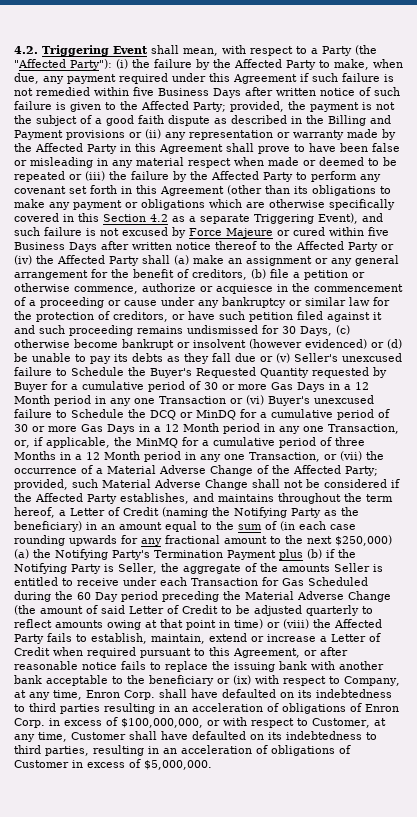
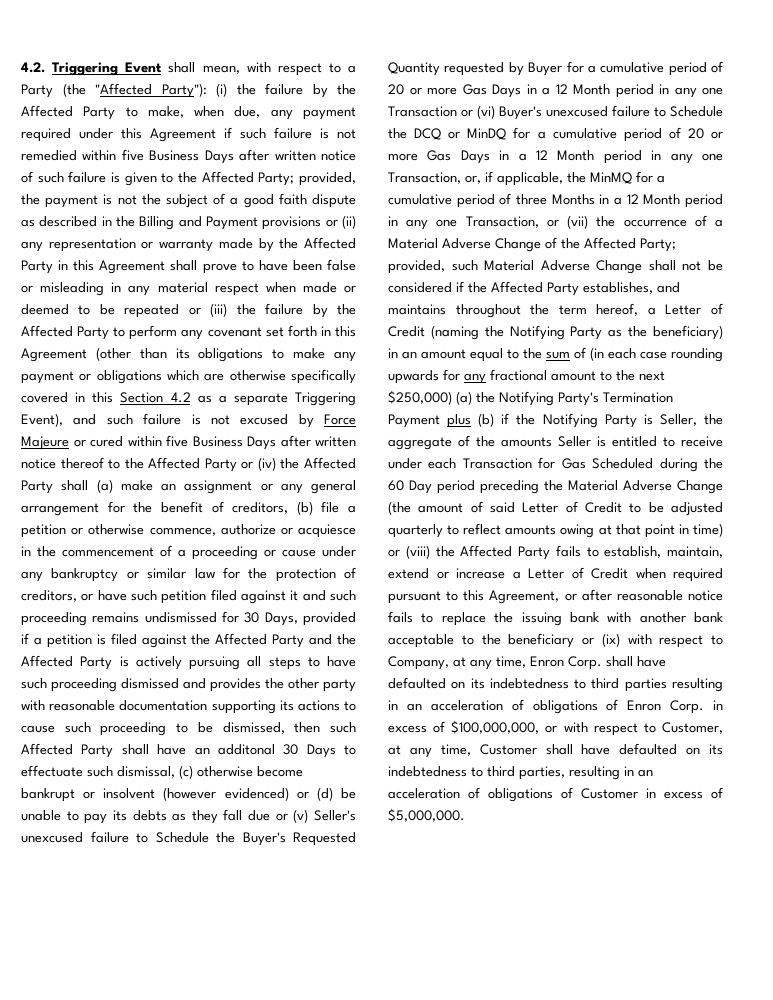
- provided, the payment is not the subject of a good faith dispute as described in the Billing and Payment provisions or (ii) any representation or warranty made by the Affected Party in this Agreement shall prove to have been false or misleading in any material respect when made or deemed to be repeated or (iii) the failure by the Affected Party to perform any covenant set forth in this Agreement (other than its obligations to make any payment or obligations which are otherwise specifically covered in this Section 4.2 as a separate Triggering Event), and such failure is not excused by Force Majeure or cured within five Business Days after written notice thereof to the Affected Party or (iv) the Affected Party shall (a) make an assignment or any general arrangement for the benefit of creditors, (b) file a petition or otherwise commence, authorize or acquiesce in the commencement of a proceeding or cause under any bankruptcy or similar law for the protection of creditors, or have such petition filed against it and such proceeding remains undismissed for 30 Days, (c) otherwise become bankrupt or insolvent (however evidenced) or (d) be unable to pay its debts as they fall due or (v) Seller's unexcused failure to Schedule the Buyer's Requested Quantity requested by Buyer for a cumulative period of 30 or more Gas Days in a 12 Month period in any one Transaction or (vi) Buyer's unexcused failure to Schedule the DCQ or MinDQ for a cumulative period of 30 or more Gas Days in a 12 Month period in any one Transaction, or, if applicable, the MinMQ for a cumulative period of three Months in a 12 Month period in any one Transaction, or (vii) the occurrence of a Material Adverse Change of the Affected Party;
+ provided, the payment is not the subject of a good faith dispute as described in the Billing and Payment provisions or (ii) any representation or warranty made by the Affected Party in this Agreement shall prove to have been false or misleading in any material respect when made or deemed to be repeated or (iii) the failure by the Affected Party to perform any covenant set forth in this Agreement (other than its obligations to make any payment or obligations which are otherwise specifically covered in this Section 4.2 as a separate Triggering Event), and such failure is not excused by Force Majeure or cured within five Business Days after written notice thereof to the Affected Party or (iv) the Affected Party shall (a) make an assignment or any general arrangement for the benefit of creditors, (b) file a petition or otherwise commence, authorize or acquiesce in the commencement of a proceeding or cause under any bankruptcy or similar law for the protection of creditors, or have such petition filed against it and such proceeding remains undismissed for 30 Days, provided if a petition is filed against the Affected Party and the Affected Party is actively pursuing all steps to have such proceeding dismissed and provides the other party with reasonable documentation supporting its actions to cause such proceeding to be dismissed, then such Affected Party shall have an additonal 30 Days to effectuate such dismissal, (c) otherwise become bankrupt or insolvent (however evidenced) or (d) be unable to pay its debts as they fall due or (v) Seller's unexcused failure to Schedule the Buyer's Requested Quantity requested by Buyer for a cumulative period of 20 or more Gas Days in a 12 Month period in any one Transaction or (vi) Buyer's unexcused failure to Schedule the DCQ or MinDQ for a cumulative period of 20 or more Gas Days in a 12 Month period in any one Transaction, or, if applicable, the MinMQ for a cumulative period of three Months in a 12 Month period in any one Transaction, or (vii) the occurrence of a Material Adverse Change of the Affected Party;

